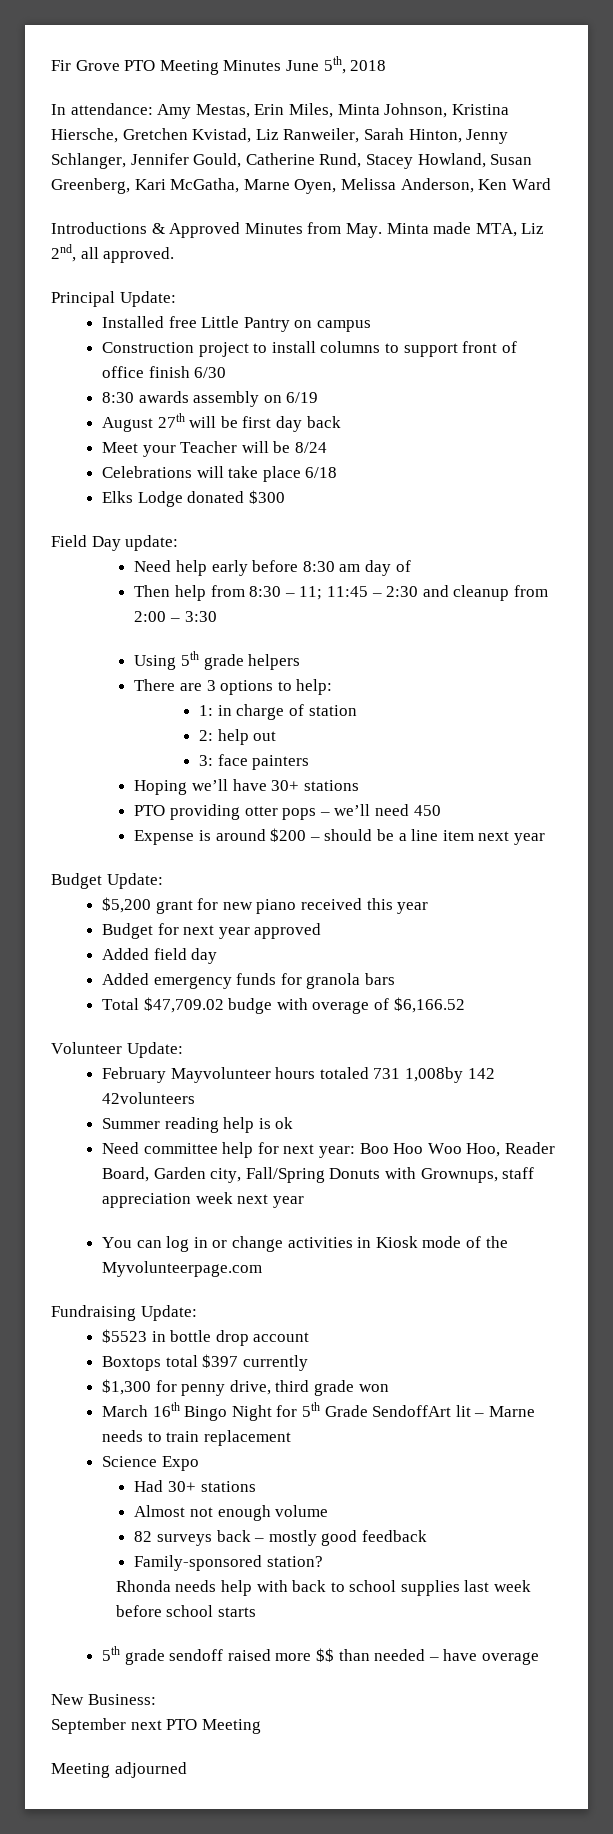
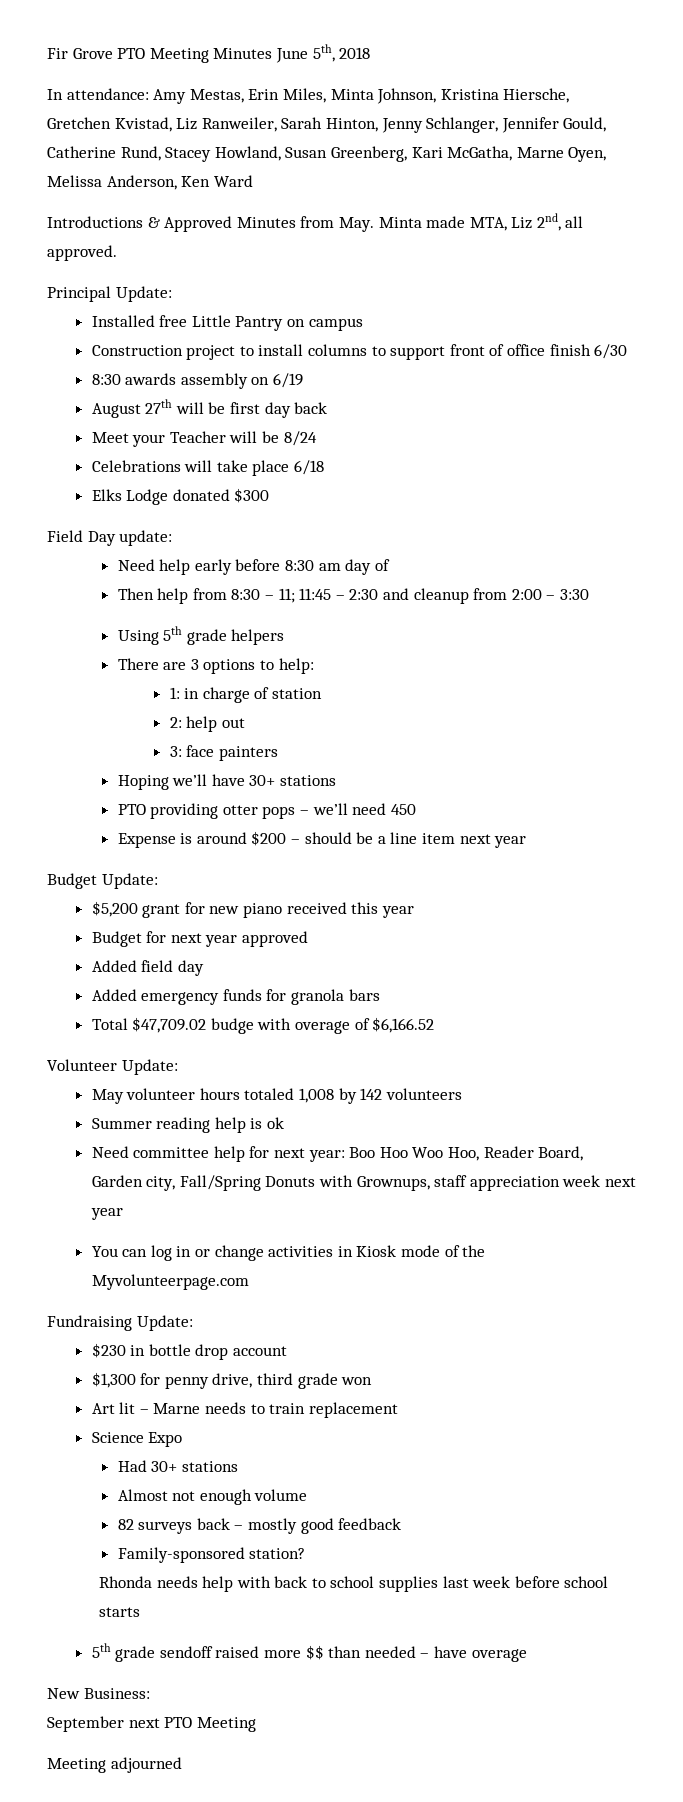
- February Mayvolunteer hours totaled 731 1,008by 142 42volunteers
+ May volunteer hours totaled 1,008 by 142 volunteers
- $5523 in bottle drop account
+ $230 in bottle drop account
- Boxtops total $397 currently
- March 16th Bingo Night for 5th Grade SendoffArt lit – Marne needs to train replacement
+ Art lit – Marne needs to train replacement

